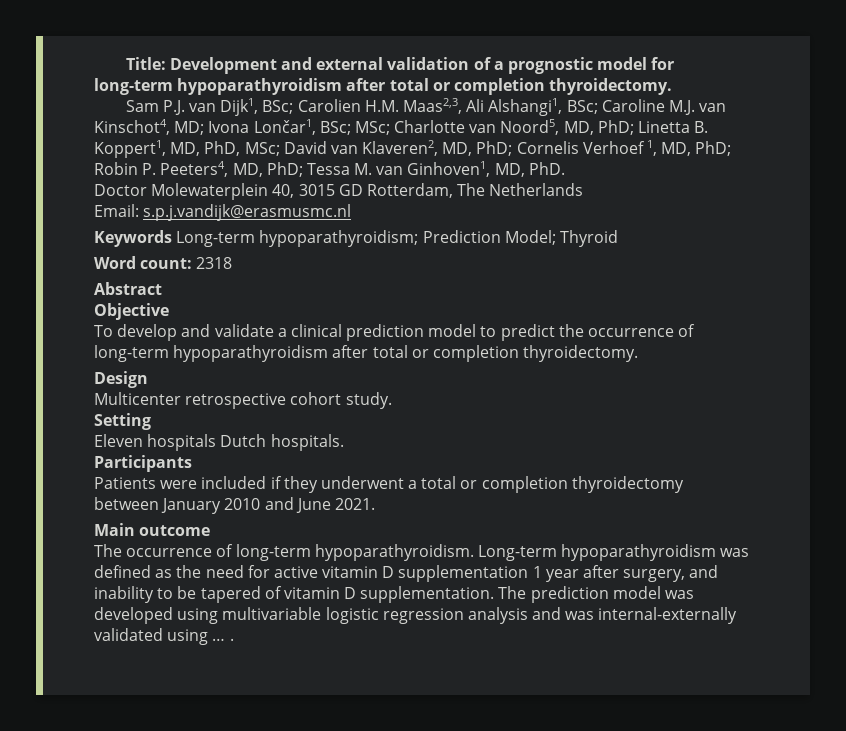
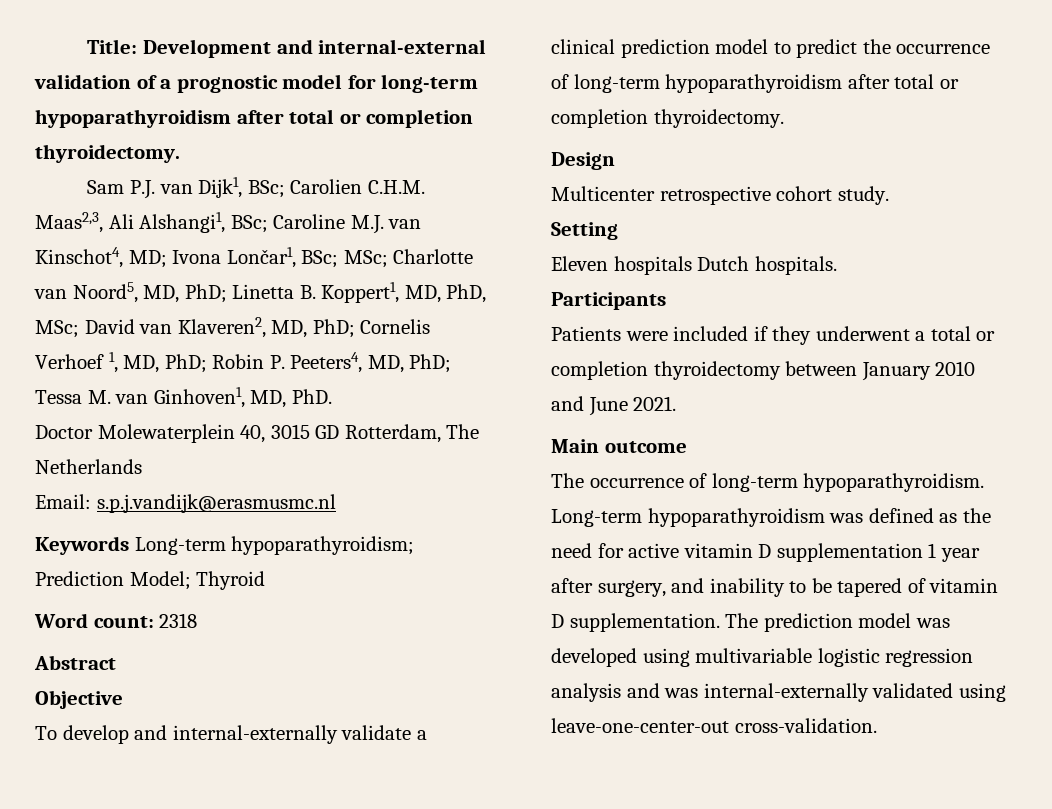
- Title: Development and external validation of a prognostic model for long-term hypoparathyroidism after total or completion thyroidectomy.
+ Title: Development and internal-external validation of a prognostic model for long-term hypoparathyroidism after total or completion thyroidectomy.
- Sam P.J. van Dijk1, BSc; Carolien H.M. Maas2,3, Ali Alshangi1, BSc; Caroline M.J. van Kinschot4, MD; Ivona Lončar1, BSc; MSc; Charlotte van Noord5, MD, PhD; Linetta B. Koppert1, MD, PhD, MSc; David van Klaveren2, MD, PhD; Cornelis Verhoef 1, MD, PhD; Robin P. Peeters4, MD, PhD; Tessa M. van Ginhoven1, MD, PhD.
+ Sam P.J. van Dijk1, BSc; Carolien C.H.M. Maas2,3, Ali Alshangi1, BSc; Caroline M.J. van Kinschot4, MD; Ivona Lončar1, BSc; MSc; Charlotte van Noord5, MD, PhD; Linetta B. Koppert1, MD, PhD, MSc; David van Klaveren2, MD, PhD; Cornelis Verhoef 1, MD, PhD; Robin P. Peeters4, MD, PhD; Tessa M. van Ginhoven1, MD, PhD.
- To develop and validate a clinical prediction model to predict the occurrence of long-term hypoparathyroidism after total or completion thyroidectomy.
+ To develop and internal-externally validate a clinical prediction model to predict the occurrence of long-term hypoparathyroidism after total or completion thyroidectomy.
- The prediction model was developed using multivariable logistic regression analysis and was internal-externally validated using … .
+ The prediction model was developed using multivariable logistic regression analysis and was internal-externally validated using leave-one-center-out cross-validation.

